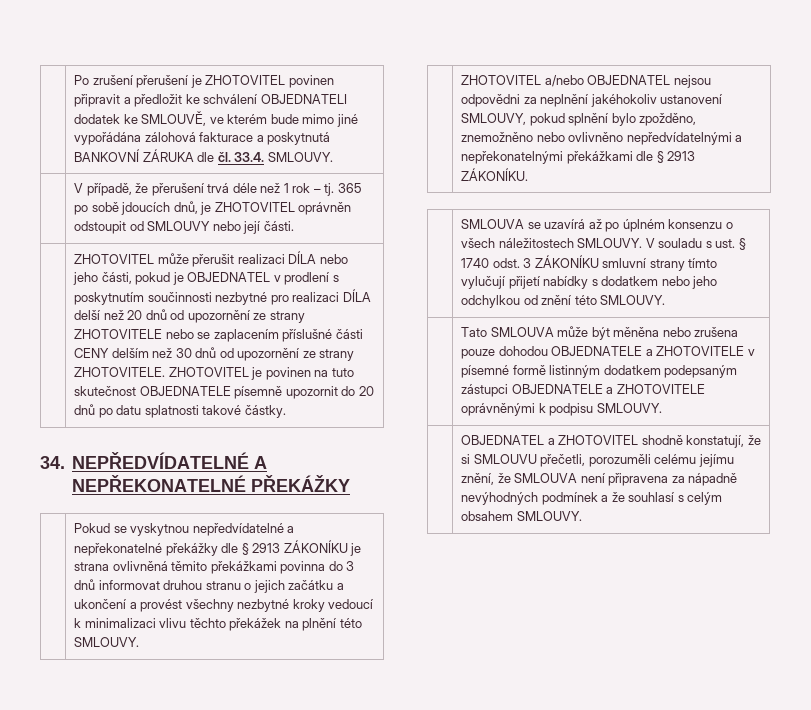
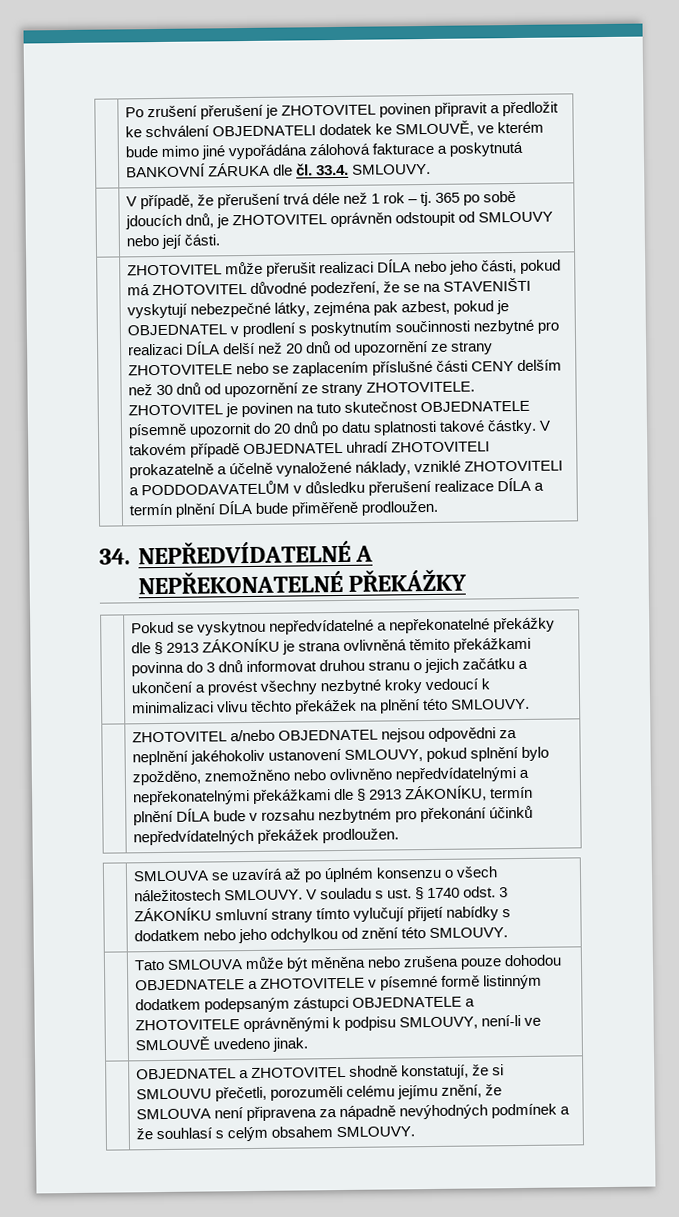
- ZHOTOVITEL může přerušit realizaci DÍLA nebo jeho části, pokud je OBJEDNATEL v prodlení s poskytnutím součinnosti nezbytné pro realizaci DÍLA delší než 20 dnů od upozornění ze strany ZHOTOVITELE nebo se zaplacením příslušné části CENY delším než 30 dnů od upozornění ze strany ZHOTOVITELE.
+ ZHOTOVITEL může přerušit realizaci DÍLA nebo jeho části, pokud má ZHOTOVITEL důvodné podezření, že se na STAVENIŠTI vyskytují nebezpečné látky, zejména pak azbest, pokud je OBJEDNATEL v prodlení s poskytnutím součinnosti nezbytné pro realizaci DÍLA delší než 20 dnů od upozornění ze strany ZHOTOVITELE nebo se zaplacením příslušné části CENY delším než 30 dnů od upozornění ze strany ZHOTOVITELE.
+ V takovém případě OBJEDNATEL uhradí ZHOTOVITELI prokazatelně a účelně vynaložené náklady, vzniklé ZHOTOVITELI a PODDODAVATELŮM v důsledku přerušení realizace DÍLA a termín plnění DÍLA bude přiměřeně prodloužen.
- | ZHOTOVITEL a/nebo OBJEDNATEL nejsou odpovědni za neplnění jakéhokoliv ustanovení SMLOUVY, pokud splnění bylo zpožděno, znemožněno nebo ovlivněno nepředvídatelnými a nepřekonatelnými překážkami dle § 2913 ZÁKONÍKU.
+ | ZHOTOVITEL a/nebo OBJEDNATEL nejsou odpovědni za neplnění jakéhokoliv ustanovení SMLOUVY, pokud splnění bylo zpožděno, znemožněno nebo ovlivněno nepředvídatelnými a nepřekonatelnými překážkami dle § 2913 ZÁKONÍKU, termín plnění DÍLA bude v rozsahu nezbytném pro překonání účinků nepředvídatelných překážek prodloužen.
- | Tato SMLOUVA může být měněna nebo zrušena pouze dohodou OBJEDNATELE a ZHOTOVITELE v písemné formě listinným dodatkem podepsaným zástupci OBJEDNATELE a ZHOTOVITELE oprávněnými k podpisu SMLOUVY.
+ | Tato SMLOUVA může být měněna nebo zrušena pouze dohodou OBJEDNATELE a ZHOTOVITELE v písemné formě listinným dodatkem podepsaným zástupci OBJEDNATELE a ZHOTOVITELE oprávněnými k podpisu SMLOUVY, není-li ve SMLOUVĚ uvedeno jinak.

